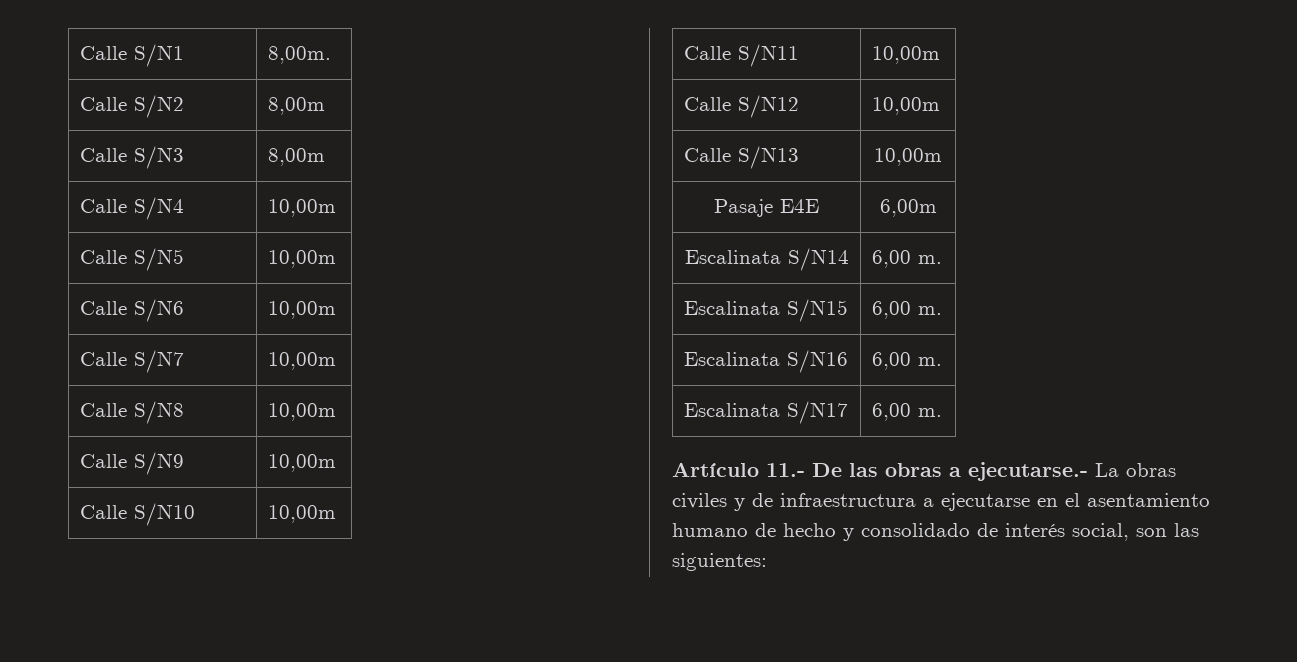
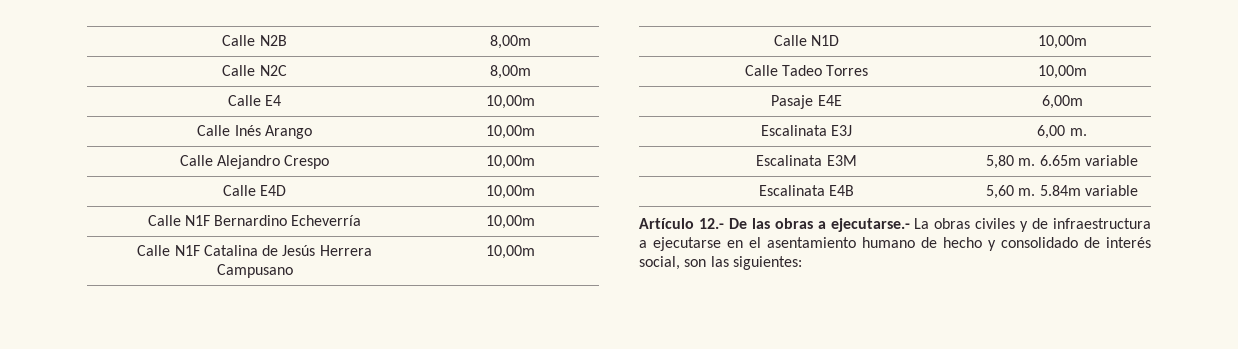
- Calle S/N1 | 8,00m.
- Calle S/N2 | 8,00m
- Calle S/N3 | 8,00m
- Calle S/N4 | 10,00m
- Calle S/N5 | 10,00m
- Calle S/N6 | 10,00m
- Calle S/N7 | 10,00m
- Calle S/N8 | 10,00m
- Calle S/N9 | 10,00m
- Calle S/N10 | 10,00m
- Calle S/N11 | 10,00m
- Calle S/N12 | 10,00m
- Calle S/N13 | 10,00m
+ Calle N2B | 8,00m
+ Calle N2C | 8,00m
+ Calle E4 | 10,00m
+ Calle Inés Arango | 10,00m
+ Calle Alejandro Crespo | 10,00m
+ Calle E4D | 10,00m
+ Calle N1F Bernardino Echeverría | 10,00m
+ Calle N1F Catalina de Jesús Herrera Campusano | 10,00m
+ Calle N1D | 10,00m
+ Calle Tadeo Torres | 10,00m
- Escalinata S/N14 | 6,00 m.
- Escalinata S/N15 | 6,00 m.
- Escalinata S/N16 | 6,00 m.
- Escalinata S/N17 | 6,00 m.
+ Escalinata E3J | 6,00 m.
+ Escalinata E3M | 5,80 m. 6.65m variable
+ Escalinata E4B | 5,60 m. 5.84m variable
- Artículo 11.- De las obras a ejecutarse.- La obras civiles y de infraestructura a ejecutarse en el asentamiento humano de hecho y consolidado de interés social, son las siguientes:
+ Artículo 12.- De las obras a ejecutarse.- La obras civiles y de infraestructura a ejecutarse en el asentamiento humano de hecho y consolidado de interés social, son las siguientes:

